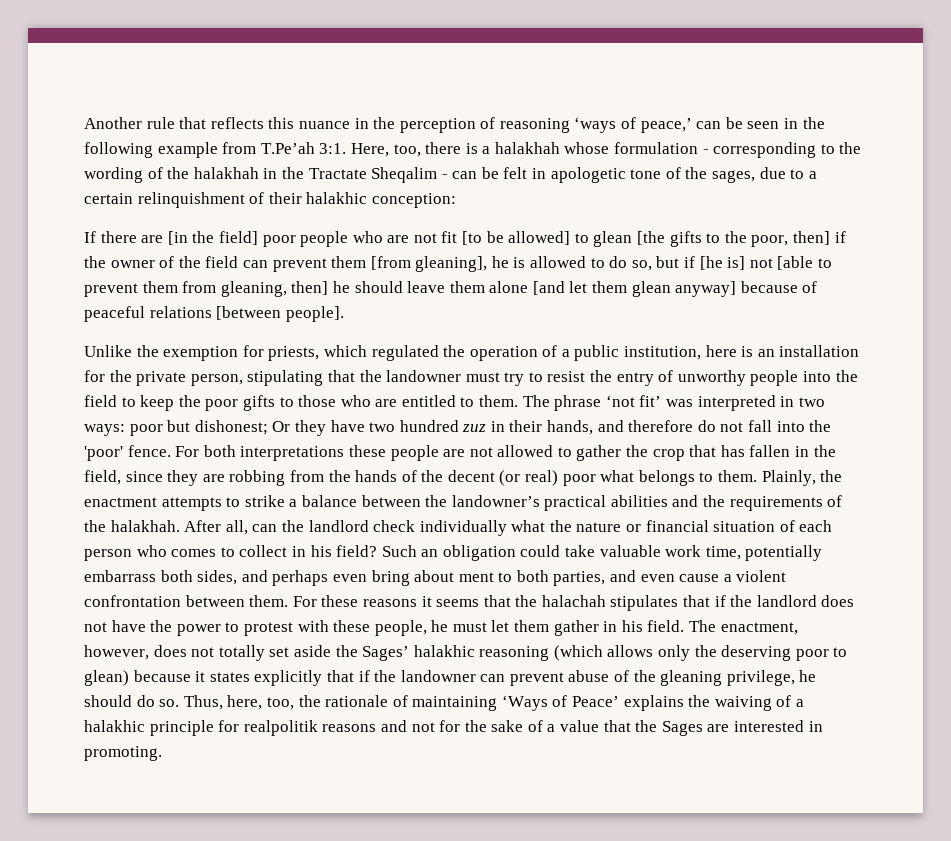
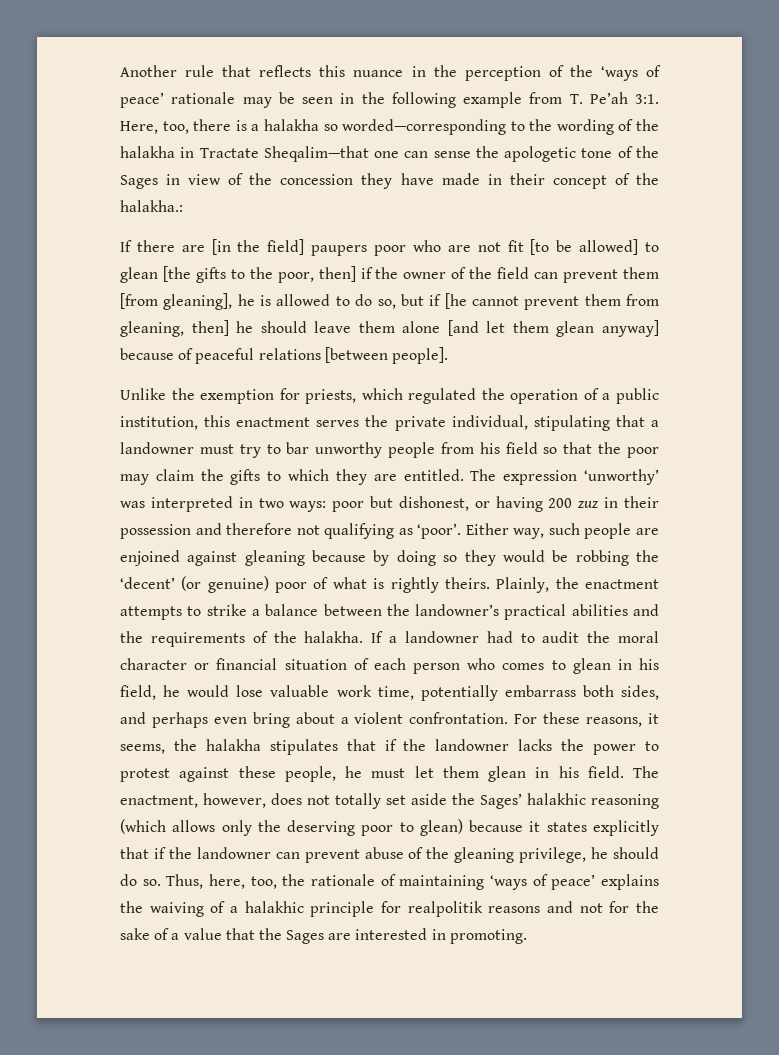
- Another rule that reflects this nuance in the perception of reasoning ‘ways of peace,’ can be seen in the following example from T.Pe’ah 3:1.
+ Another rule that reflects this nuance in the perception of the ‘ways of peace’ rationale may be seen in the following example from T. Pe’ah 3:1.
- Here, too, there is a halakhah whose formulation - corresponding to the wording of the halakhah in the Tractate Sheqalim - can be felt in apologetic tone of the sages, due to a certain relinquishment of their halakhic conception:
+ Here, too, there is a halakha so worded—corresponding to the wording of the halakha in Tractate Sheqalim—that one can sense the apologetic tone of the Sages in view of the concession they have made in their concept of the halakha.:
- If there are [in the field] poor people who are not fit [to be allowed] to glean [the gifts to the poor, then] if the owner of the field can prevent them [from gleaning], he is allowed to do so, but if [he is] not [able to prevent them from gleaning, then] he should leave them alone [and let them glean anyway] because of peaceful relations [between people].
+ If there are [in the field] paupers poor who are not fit [to be allowed] to glean [the gifts to the poor, then] if the owner of the field can prevent them [from gleaning], he is allowed to do so, but if [he cannot prevent them from gleaning, then] he should leave them alone [and let them glean anyway] because of peaceful relations [between people].
- Unlike the exemption for priests, which regulated the operation of a public institution, here is an installation for the private person, stipulating that the landowner must try to resist the entry of unworthy people into the field to keep the poor gifts to those who are entitled to them. The phrase ‘not fit’ was interpreted in two ways: poor but dishonest; Or they have two hundred zuz in their hands, and therefore do not fall into the 'poor' fence. For both interpretations these people are not allowed to gather the crop that has fallen in the field, since they are robbing from the hands of the decent (or real) poor what belongs to them.
+ Unlike the exemption for priests, which regulated the operation of a public institution, this enactment serves the private individual, stipulating that a landowner must try to bar unworthy people from his field so that the poor may claim the gifts to which they are entitled. The expression ‘unworthy’ was interpreted in two ways: poor but dishonest, or having 200 zuz in their possession and therefore not qualifying as ‘poor’. Either way, such people are enjoined against gleaning because by doing so they would be robbing the ‘decent’ (or genuine) poor of what is rightly theirs.
- Plainly, the enactment attempts to strike a balance between the landowner’s practical abilities and the requirements of the halakhah. After all, can the landlord check individually what the nature or financial situation of each person who comes to collect in his field? Such an obligation could take valuable work time, potentially embarrass both sides, and perhaps even bring about ment to both parties, and even cause a violent confrontation between them. For these reasons it seems that the halachah stipulates that if the landlord does not have the power to protest with these people, he must let them gather in his field.
+ Plainly, the enactment attempts to strike a balance between the landowner’s practical abilities and the requirements of the halakha. If a landowner had to audit the moral character or financial situation of each person who comes to glean in his field, he would lose valuable work time, potentially embarrass both sides, and perhaps even bring about a violent confrontation. For these reasons, it seems, the halakha stipulates that if the landowner lacks the power to protest against these people, he must let them glean in his field.
- Thus, here, too, the rationale of maintaining ‘Ways of Peace’ explains the waiving of a halakhic principle for realpolitik reasons and not for the sake of a value that the Sages are interested in promoting.
+ Thus, here, too, the rationale of maintaining ‘ways of peace’ explains the waiving of a halakhic principle for realpolitik reasons and not for the sake of a value that the Sages are interested in promoting.

